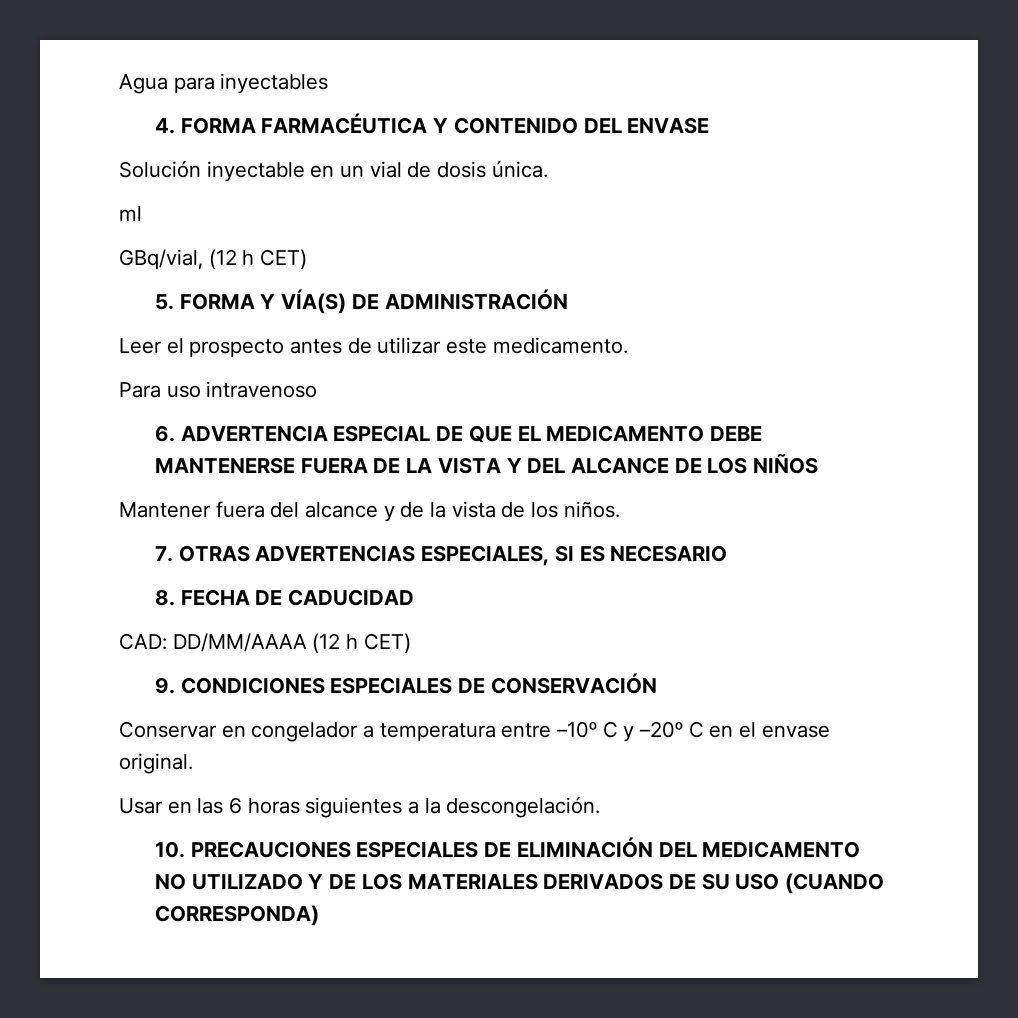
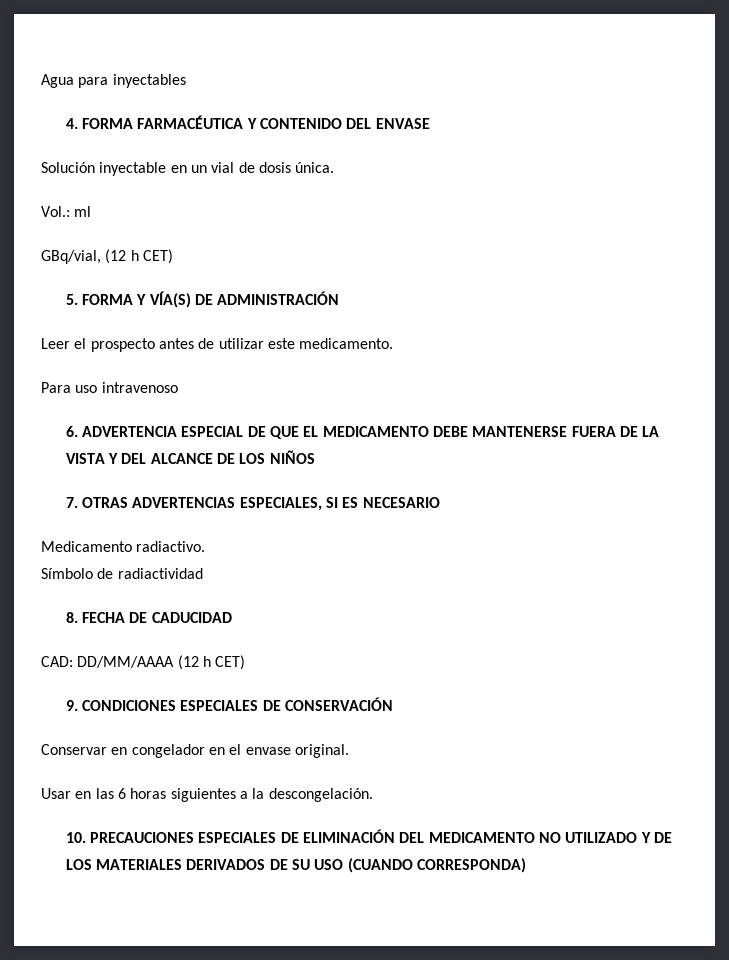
- ml
+ Vol.: ml
- Mantener fuera del alcance y de la vista de los niños.
+ Medicamento radiactivo.
+ Símbolo de radiactividad
- Conservar en congelador a temperatura entre –10º C y –20º C en el envase original.
+ Conservar en congelador en el envase original.

